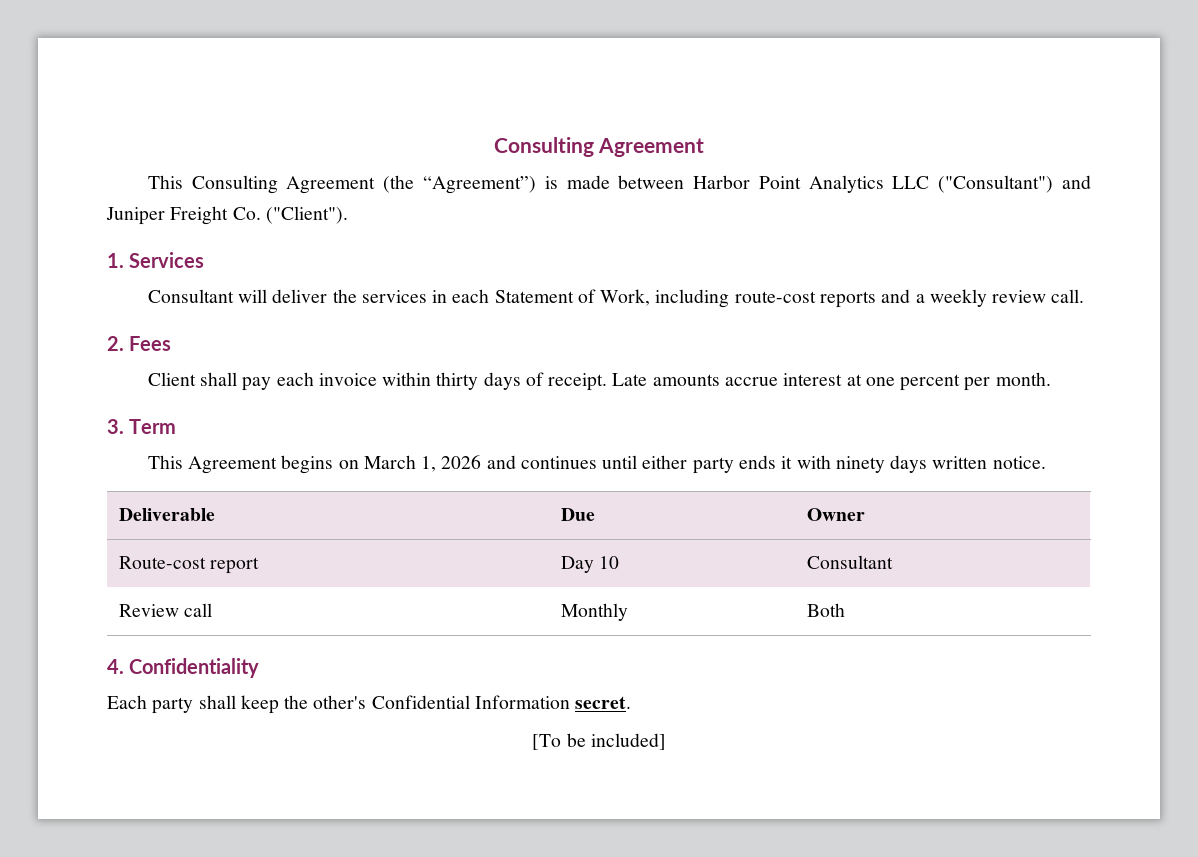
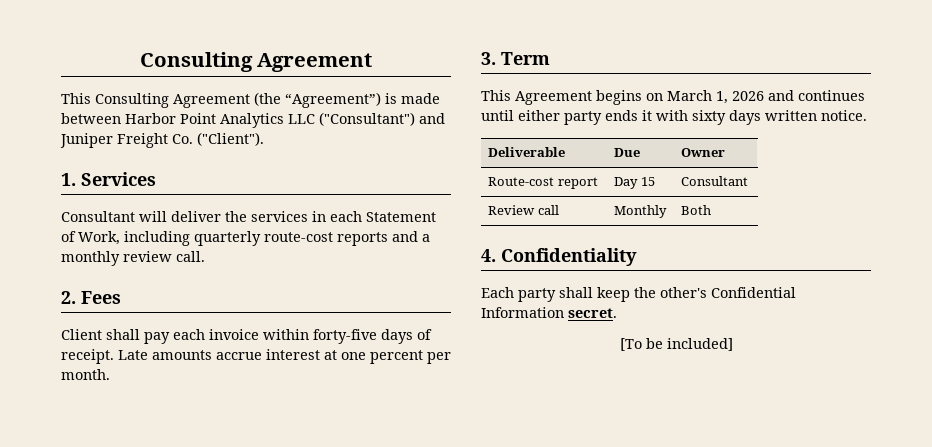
- Consultant will deliver the services in each Statement of Work, including route-cost reports and a weekly review call.
+ Consultant will deliver the services in each Statement of Work, including quarterly route-cost reports and a monthly review call.
- Client shall pay each invoice within thirty days of receipt.
+ Client shall pay each invoice within forty-five days of receipt.
- This Agreement begins on March 1, 2026 and continues until either party ends it with ninety days written notice.
+ This Agreement begins on March 1, 2026 and continues until either party ends it with sixty days written notice.
- Route-cost report | Day 10 | Consultant
+ Route-cost report | Day 15 | Consultant

